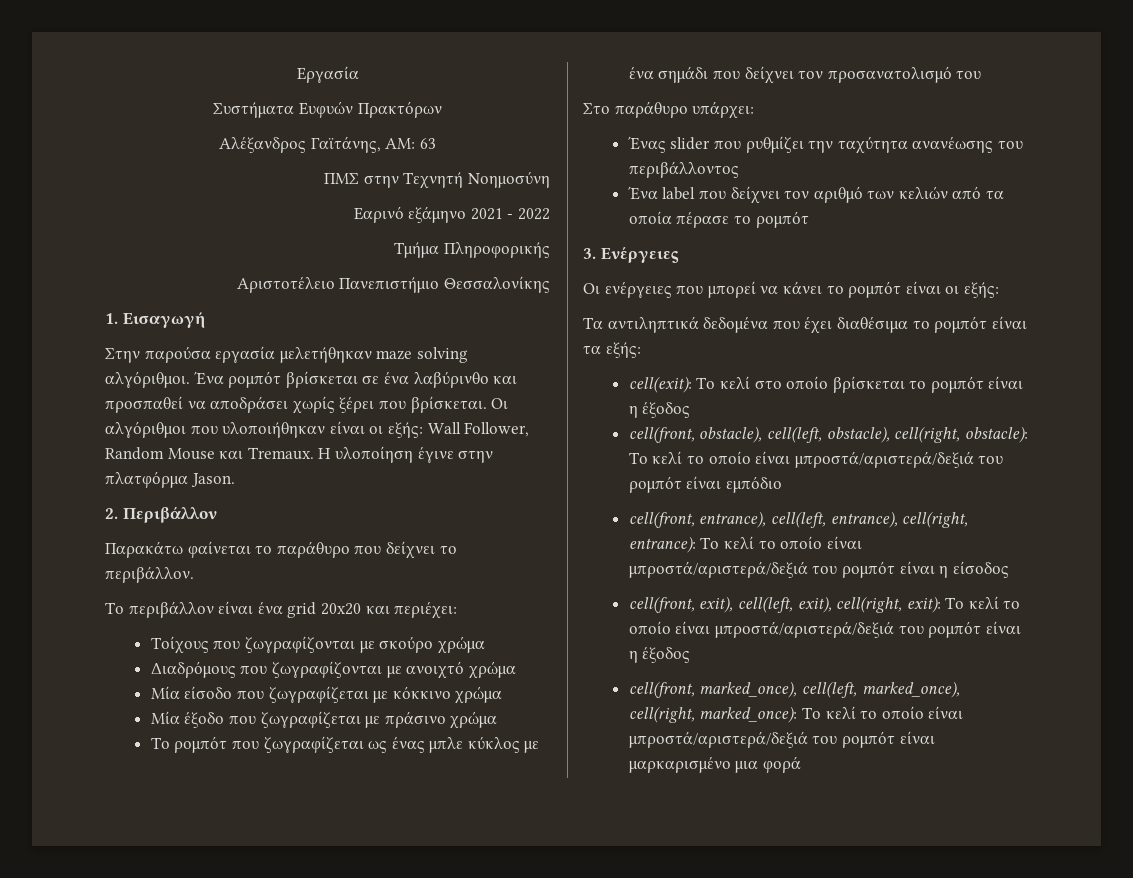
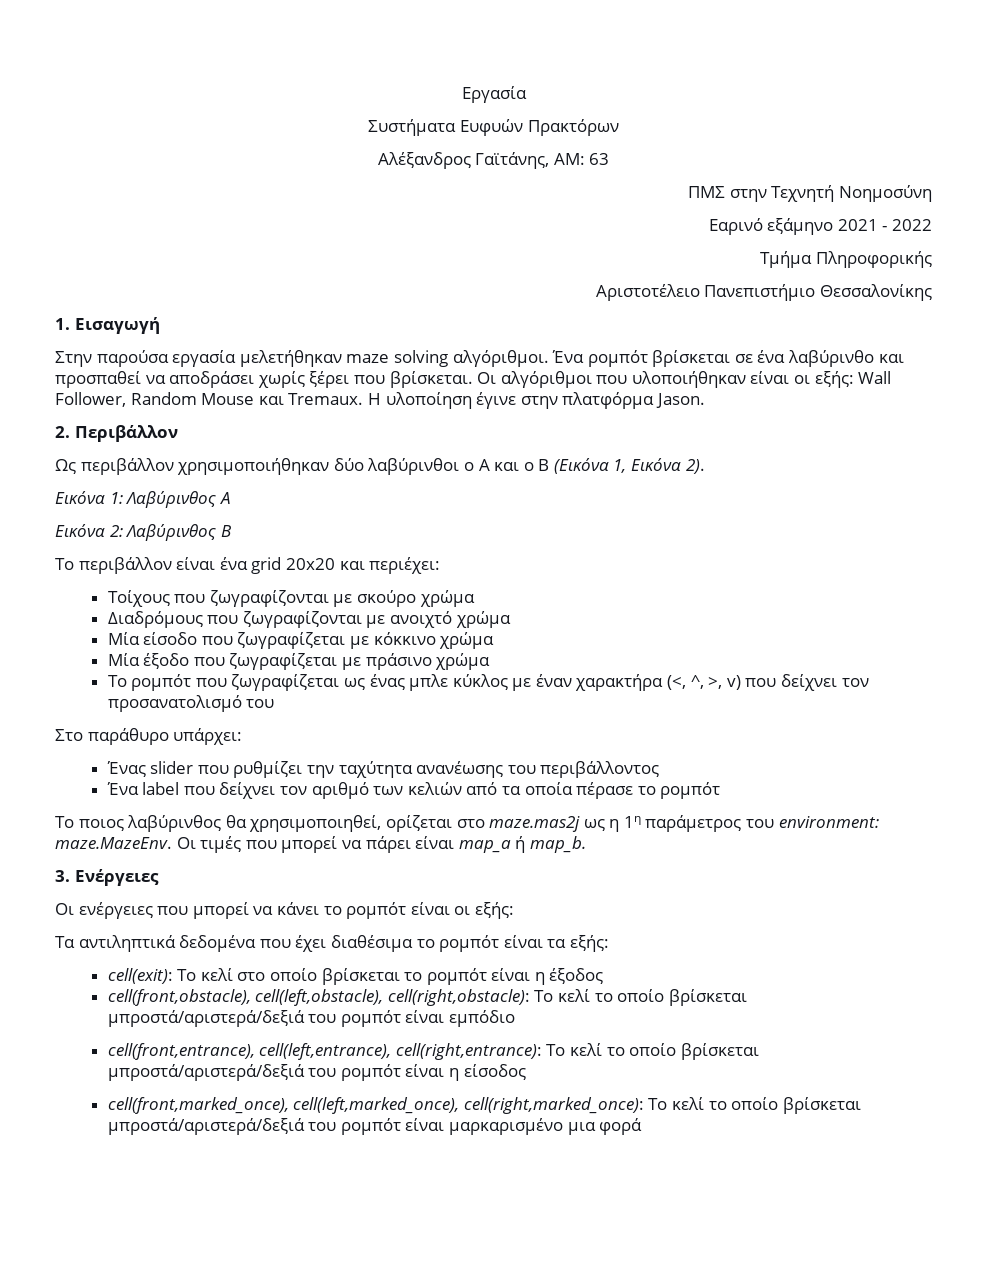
- Παρακάτω φαίνεται το παράθυρο που δείχνει το περιβάλλον.
+ Ως περιβάλλον χρησιμοποιήθηκαν δύο λαβύρινθοι ο Α και ο Β (Εικόνα 1, Εικόνα 2).
+ Εικόνα 1: Λαβύρινθος Α
+ Εικόνα 2: Λαβύρινθος Β
- Το ρομπότ που ζωγραφίζεται ως ένας μπλε κύκλος με ένα σημάδι που δείχνει τον προσανατολισμό του
+ Το ρομπότ που ζωγραφίζεται ως ένας μπλε κύκλος με έναν χαρακτήρα (<, ^, >, v) που δείχνει τον προσανατολισμό του
+ Το ποιος λαβύρινθος θα χρησιμοποιηθεί, ορίζεται στο maze.mas2j ως η 1η παράμετρος του environment: maze.MazeEnv. Οι τιμές που μπορεί να πάρει είναι map_a ή map_b.
- cell(front, obstacle), cell(left, obstacle), cell(right, obstacle): Το κελί το οποίο είναι μπροστά/αριστερά/δεξιά του ρομπότ είναι εμπόδιο
+ cell(front,obstacle), cell(left,obstacle), cell(right,obstacle): Το κελί το οποίο βρίσκεται μπροστά/αριστερά/δεξιά του ρομπότ είναι εμπόδιο
- cell(front, entrance), cell(left, entrance), cell(right, entrance): Το κελί το οποίο είναι μπροστά/αριστερά/δεξιά του ρομπότ είναι η είσοδος
+ cell(front,entrance), cell(left,entrance), cell(right,entrance): Το κελί το οποίο βρίσκεται μπροστά/αριστερά/δεξιά του ρομπότ είναι η είσοδος
- cell(front, exit), cell(left, exit), cell(right, exit): Το κελί το οποίο είναι μπροστά/αριστερά/δεξιά του ρομπότ είναι η έξοδος
- cell(front, marked_once), cell(left, marked_once), cell(right, marked_once): Το κελί το οποίο είναι μπροστά/αριστερά/δεξιά του ρομπότ είναι μαρκαρισμένο μια φορά
+ cell(front,marked_once), cell(left,marked_once), cell(right,marked_once): Το κελί το οποίο βρίσκεται μπροστά/αριστερά/δεξιά του ρομπότ είναι μαρκαρισμένο μια φορά

